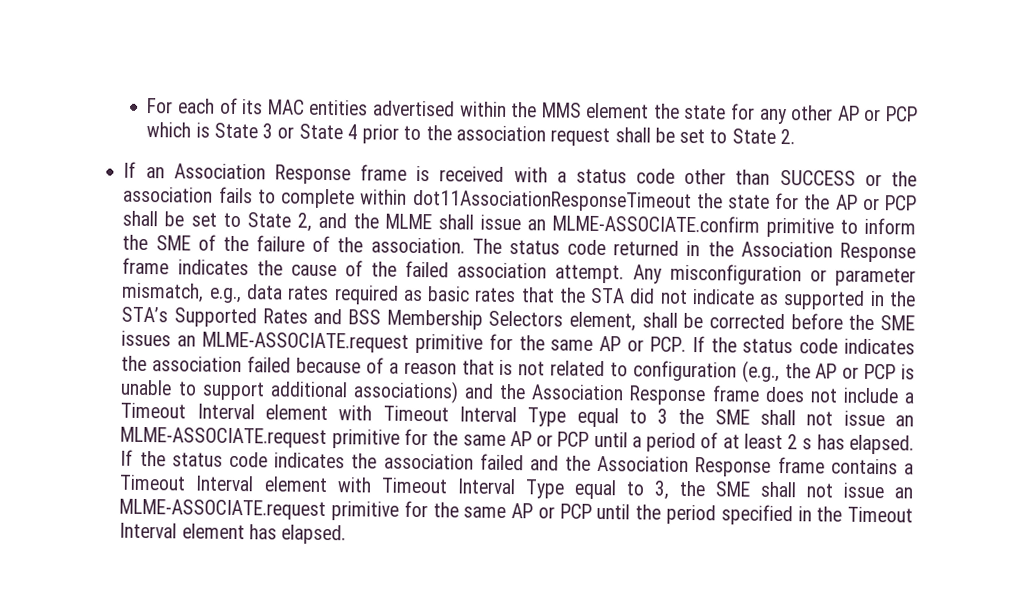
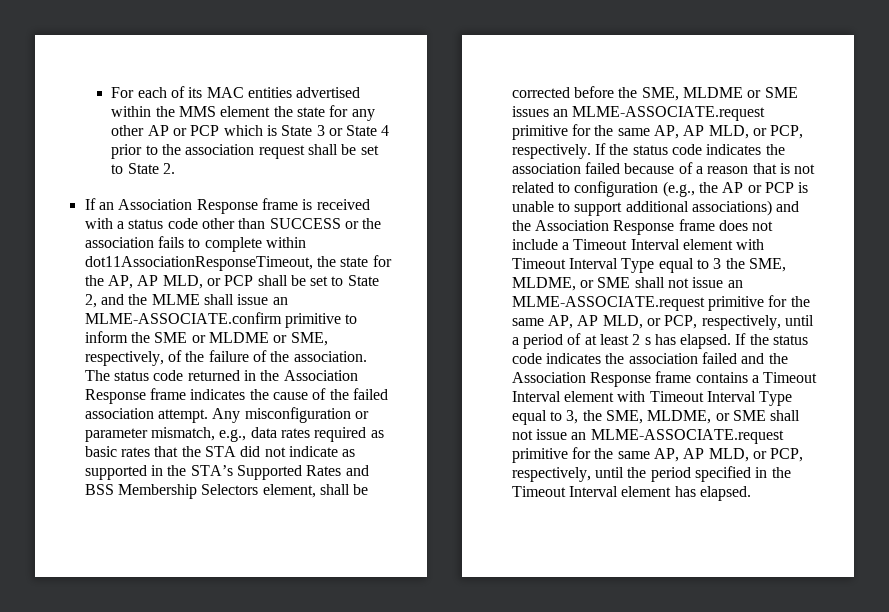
- If an Association Response frame is received with a status code other than SUCCESS or the association fails to complete within dot11AssociationResponseTimeout the state for the AP or PCP shall be set to State 2, and the MLME shall issue an MLME-ASSOCIATE.confirm primitive to inform the SME of the failure of the association.
+ If an Association Response frame is received with a status code other than SUCCESS or the association fails to complete within dot11AssociationResponseTimeout, the state for the AP, AP MLD, or PCP shall be set to State 2, and the MLME shall issue an MLME-ASSOCIATE.confirm primitive to inform the SME or MLDME or SME, respectively, of the failure of the association.
- Any misconfiguration or parameter mismatch, e.g., data rates required as basic rates that the STA did not indicate as supported in the STA’s Supported Rates and BSS Membership Selectors element, shall be corrected before the SME issues an MLME-ASSOCIATE.request primitive for the same AP or PCP. If the status code indicates the association failed because of a reason that is not related to configuration (e.g., the AP or PCP is unable to support additional associations) and the Association Response frame does not include a Timeout Interval element with Timeout Interval Type equal to 3 the SME shall not issue an MLME-ASSOCIATE.request primitive for the same AP or PCP until a period of at least 2 s has elapsed.
+ Any misconfiguration or parameter mismatch, e.g., data rates required as basic rates that the STA did not indicate as supported in the STA’s Supported Rates and BSS Membership Selectors element, shall be corrected before the SME, MLDME or SME issues an MLME-ASSOCIATE.request primitive for the same AP, AP MLD, or PCP, respectively. If the status code indicates the association failed because of a reason that is not related to configuration (e.g., the AP or PCP is unable to support additional associations) and the Association Response frame does not include a Timeout Interval element with Timeout Interval Type equal to 3 the SME, MLDME, or SME shall not issue an MLME-ASSOCIATE.request primitive for the same AP, AP MLD, or PCP, respectively, until a period of at least 2 s has elapsed.
- If the status code indicates the association failed and the Association Response frame contains a Timeout Interval element with Timeout Interval Type equal to 3, the SME shall not issue an MLME-ASSOCIATE.request primitive for the same AP or PCP until the period specified in the Timeout Interval element has elapsed.
+ If the status code indicates the association failed and the Association Response frame contains a Timeout Interval element with Timeout Interval Type equal to 3, the SME, MLDME, or SME shall not issue an MLME-ASSOCIATE.request primitive for the same AP, AP MLD, or PCP, respectively, until the period specified in the Timeout Interval element has elapsed.

